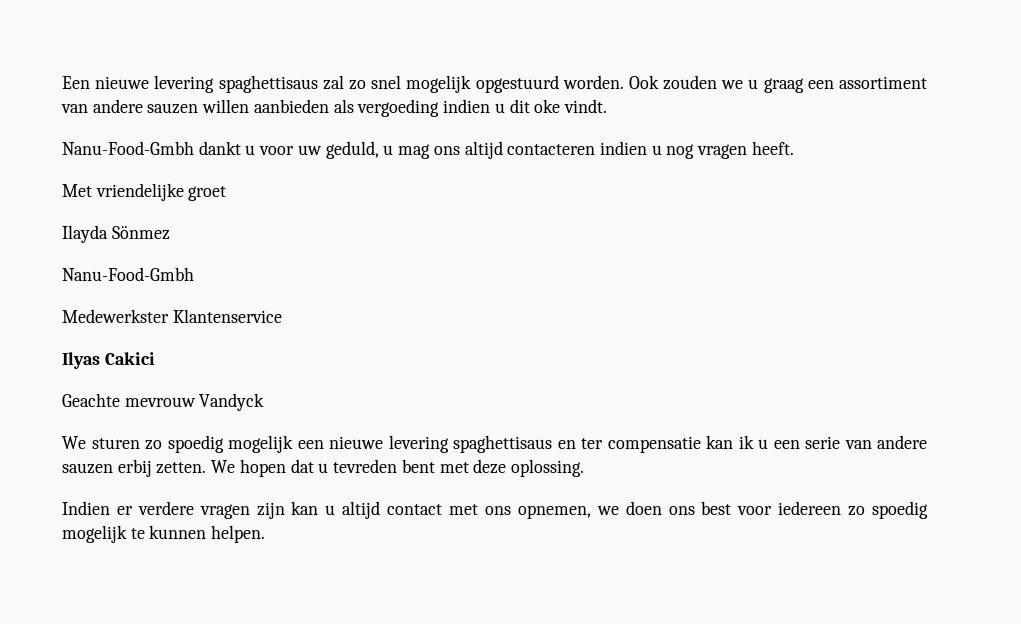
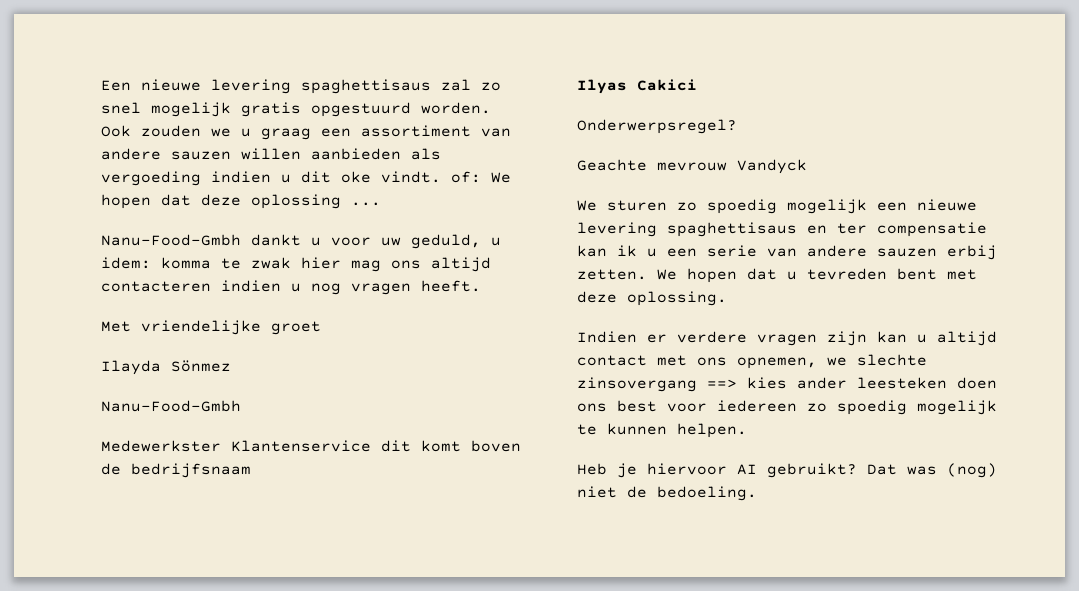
- Een nieuwe levering spaghettisaus zal zo snel mogelijk opgestuurd worden.
+ Een nieuwe levering spaghettisaus zal zo snel mogelijk gratis opgestuurd worden.
- Ook zouden we u graag een assortiment van andere sauzen willen aanbieden als vergoeding indien u dit oke vindt.
+ Ook zouden we u graag een assortiment van andere sauzen willen aanbieden als vergoeding indien u dit oke vindt. of: We hopen dat deze oplossing ...
- Nanu-Food-Gmbh dankt u voor uw geduld, u mag ons altijd contacteren indien u nog vragen heeft.
+ Nanu-Food-Gmbh dankt u voor uw geduld, u idem: komma te zwak hier mag ons altijd contacteren indien u nog vragen heeft.
- Medewerkster Klantenservice
+ Medewerkster Klantenservice dit komt boven de bedrijfsnaam
+ Onderwerpsregel?
- Indien er verdere vragen zijn kan u altijd contact met ons opnemen, we doen ons best voor iedereen zo spoedig mogelijk te kunnen helpen.
+ Indien er verdere vragen zijn kan u altijd contact met ons opnemen, we slechte zinsovergang ==> kies ander leesteken doen ons best voor iedereen zo spoedig mogelijk te kunnen helpen.
+ Heb je hiervoor AI gebruikt? Dat was (nog) niet de bedoeling.

